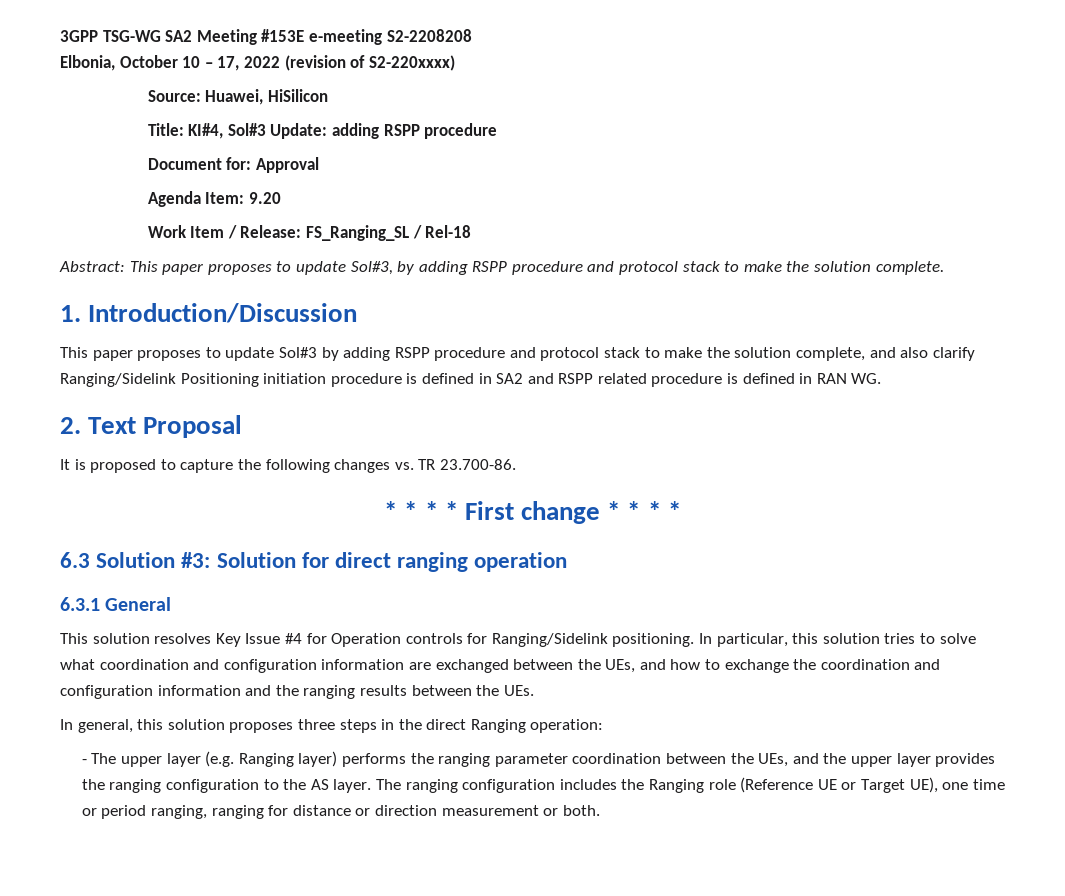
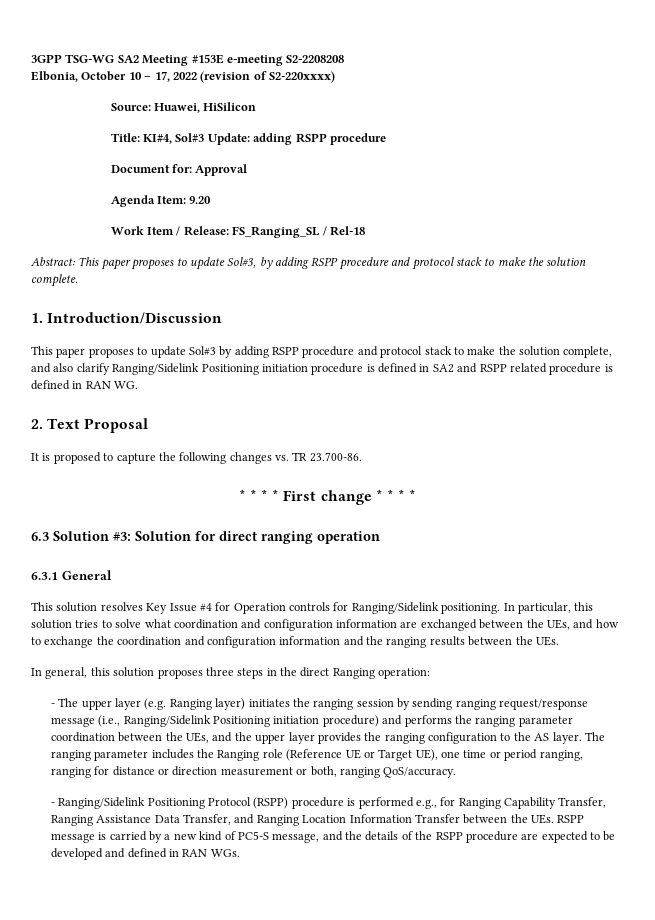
- - The upper layer (e.g. Ranging layer) performs the ranging parameter coordination between the UEs, and the upper layer provides the ranging configuration to the AS layer.
+ - The upper layer (e.g. Ranging layer) initiates the ranging session by sending ranging request/response message (i.e., Ranging/Sidelink Positioning initiation procedure) and performs the ranging parameter coordination between the UEs, and the upper layer provides the ranging configuration to the AS layer.
- The ranging configuration includes the Ranging role (Reference UE or Target UE), one time or period ranging, ranging for distance or direction measurement or both.
+ The ranging parameter includes the Ranging role (Reference UE or Target UE), one time or period ranging, ranging for distance or direction measurement or both, ranging QoS/accuracy.
+ - Ranging/Sidelink Positioning Protocol (RSPP) procedure is performed e.g., for Ranging Capability Transfer, Ranging Assistance Data Transfer, and Ranging Location Information Transfer between the UEs. RSPP message is carried by a new kind of PC5-S message, and the details of the RSPP procedure are expected to be developed and defined in RAN WGs.

